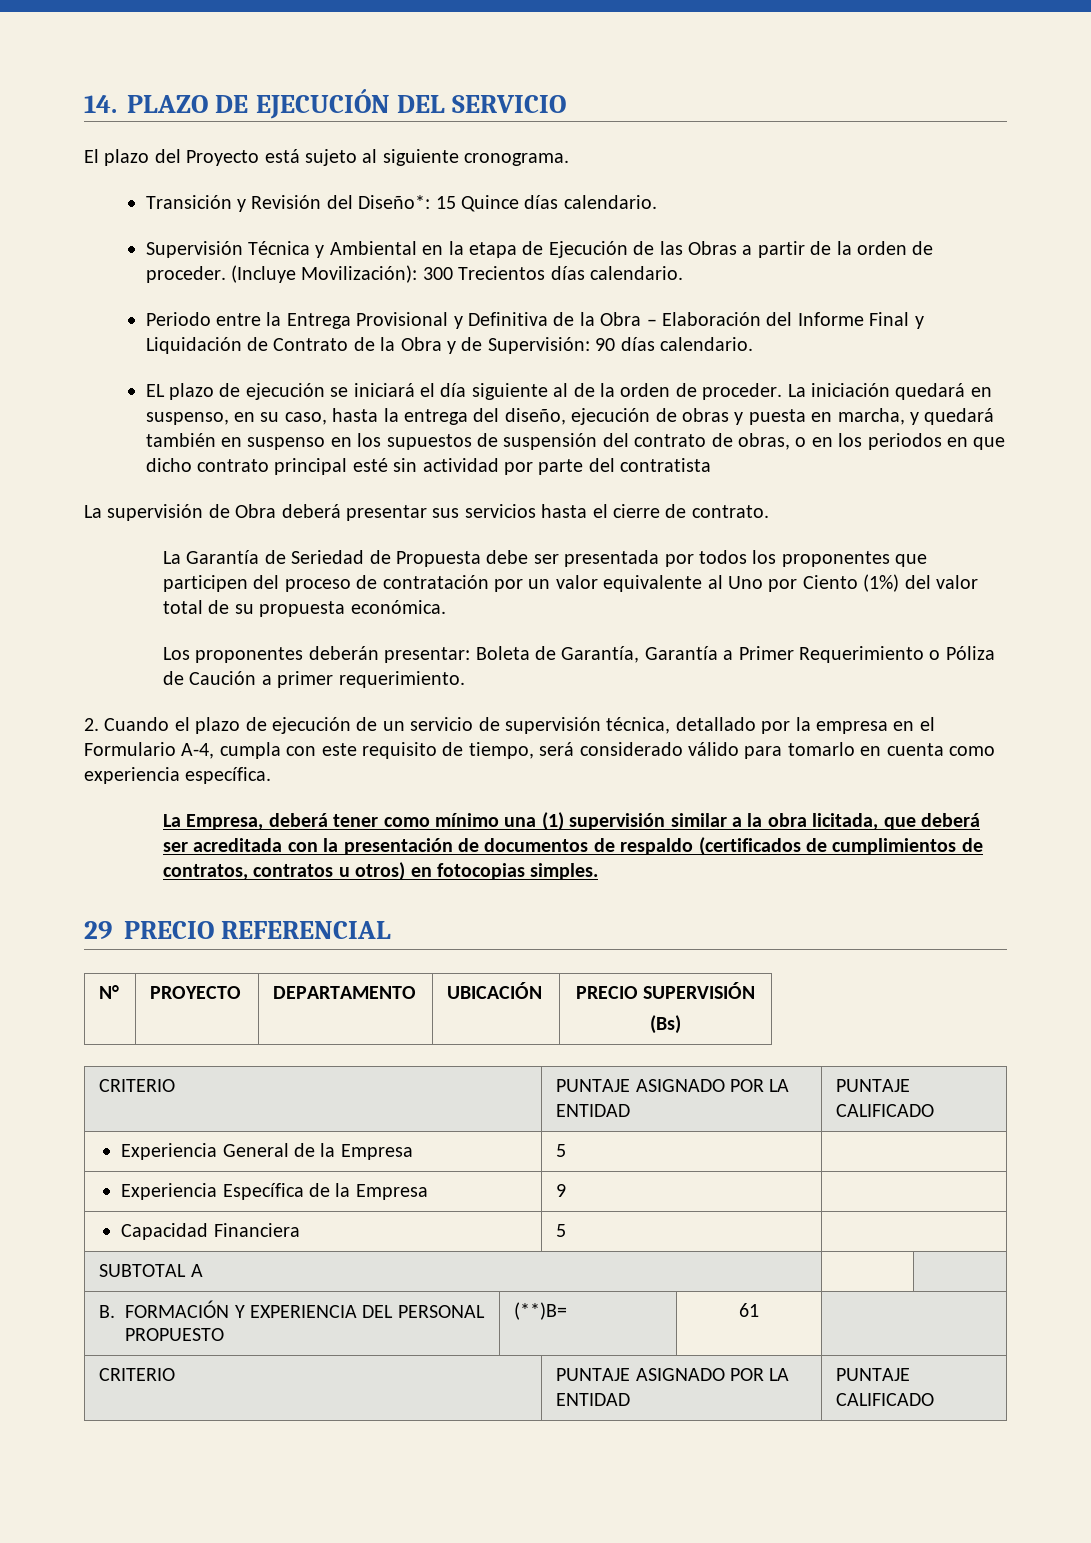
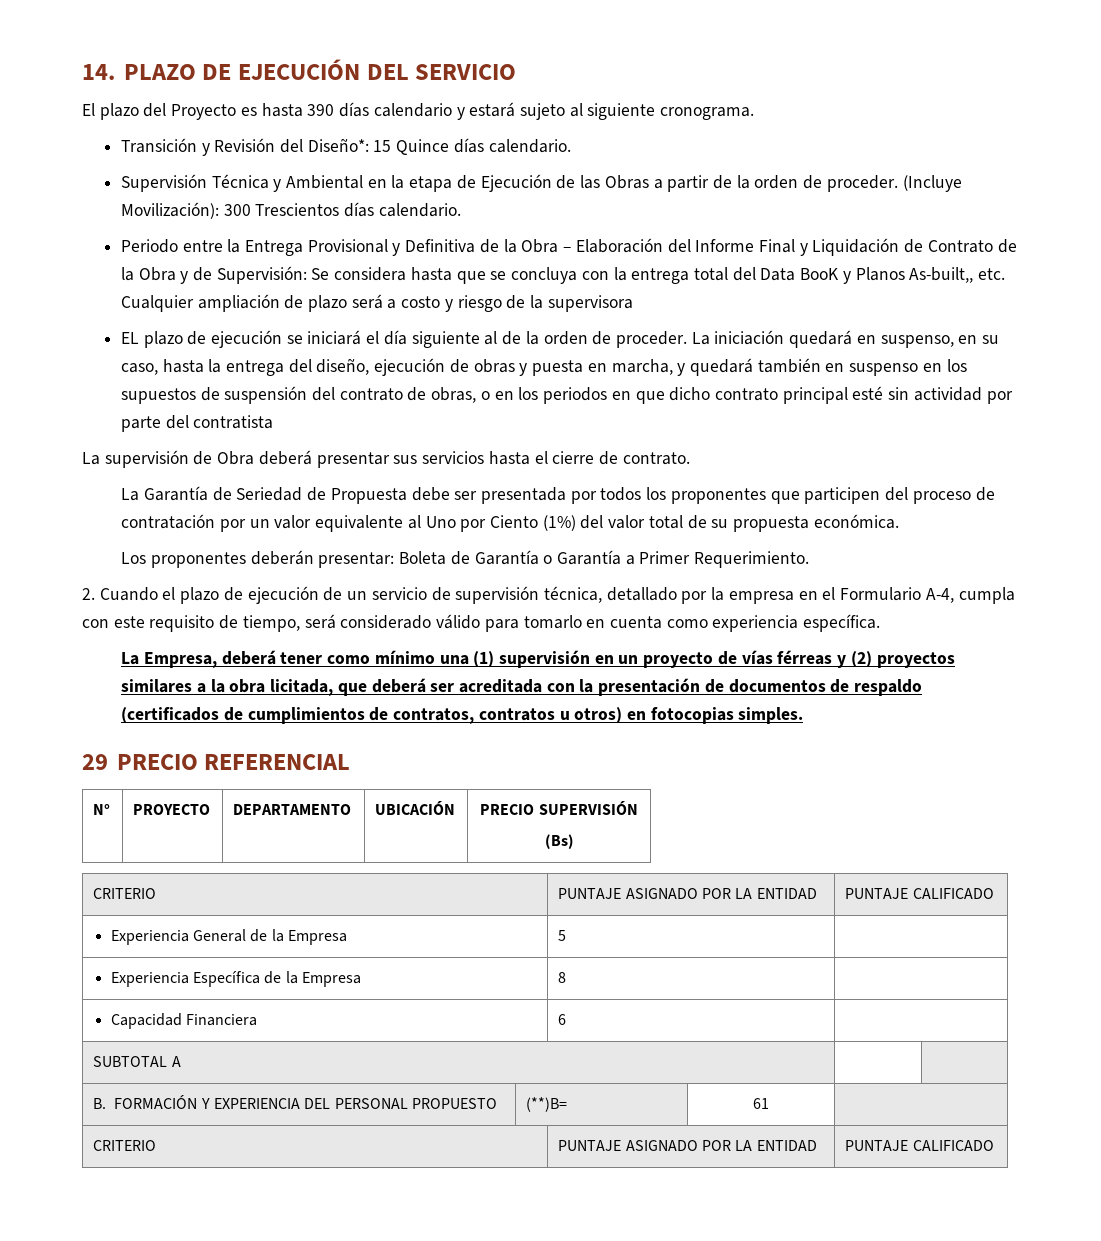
- El plazo del Proyecto está sujeto al siguiente cronograma.
+ El plazo del Proyecto es hasta 390 días calendario y estará sujeto al siguiente cronograma.
- (Incluye Movilización): 300 Trecientos días calendario.
+ (Incluye Movilización): 300 Trescientos días calendario.
- Periodo entre la Entrega Provisional y Definitiva de la Obra – Elaboración del Informe Final y Liquidación de Contrato de la Obra y de Supervisión: 90 días calendario.
+ Periodo entre la Entrega Provisional y Definitiva de la Obra – Elaboración del Informe Final y Liquidación de Contrato de la Obra y de Supervisión: Se considera hasta que se concluya con la entrega total del Data BooK y Planos As-built,, etc. Cualquier ampliación de plazo será a costo y riesgo de la supervisora
- Los proponentes deberán presentar: Boleta de Garantía, Garantía a Primer Requerimiento o Póliza de Caución a primer requerimiento.
+ Los proponentes deberán presentar: Boleta de Garantía o Garantía a Primer Requerimiento.
- La Empresa, deberá tener como mínimo una (1) supervisión similar a la obra licitada, que deberá ser acreditada con la presentación de documentos de respaldo (certificados de cumplimientos de contratos, contratos u otros) en fotocopias simples.
+ La Empresa, deberá tener como mínimo una (1) supervisión en un proyecto de vías férreas y (2) proyectos similares a la obra licitada, que deberá ser acreditada con la presentación de documentos de respaldo (certificados de cumplimientos de contratos, contratos u otros) en fotocopias simples.
- Experiencia Específica de la Empresa | 9 |
+ Experiencia Específica de la Empresa | 8 |
- Capacidad Financiera | 5 |
+ Capacidad Financiera | 6 |

